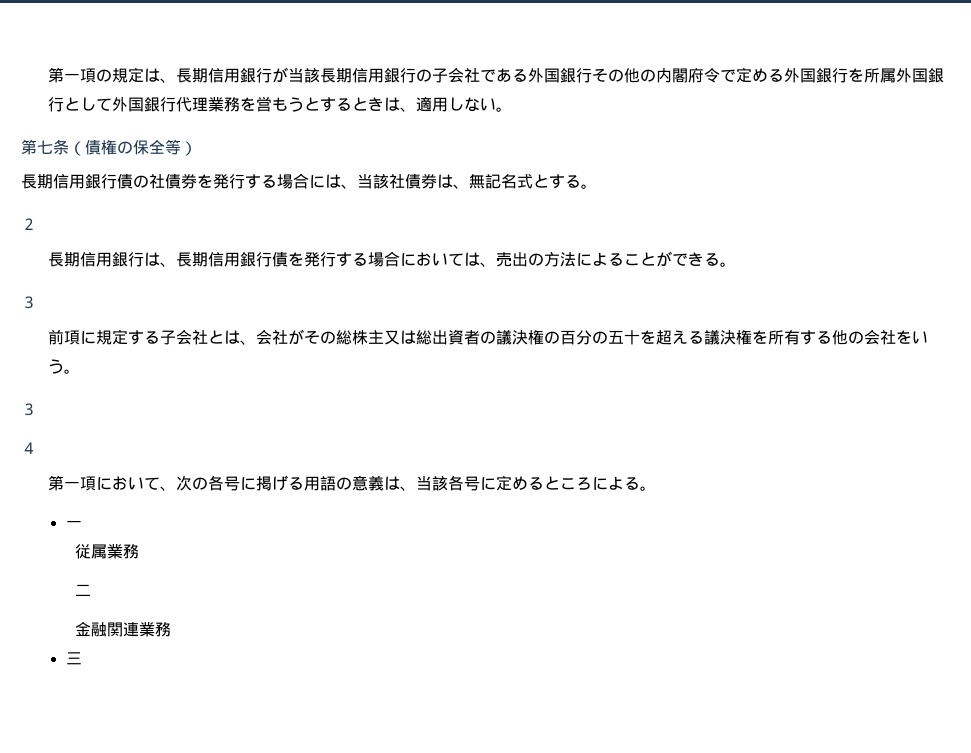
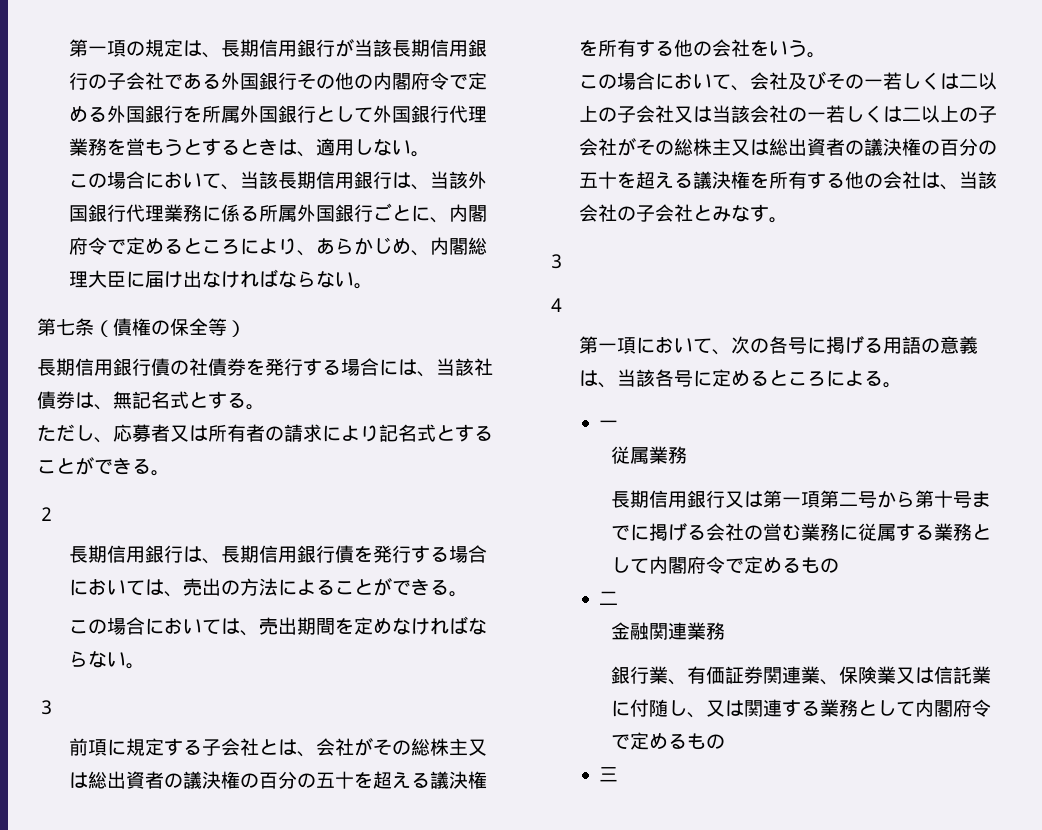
+ この場合において、当該長期信用銀行は、当該外国銀行代理業務に係る所属外国銀行ごとに、内閣府令で定めるところにより、あらかじめ、内閣総理大臣に届け出なければならない。
+ ただし、応募者又は所有者の請求により記名式とすることができる。
+ この場合においては、売出期間を定めなければならない。
+ この場合において、会社及びその一若しくは二以上の子会社又は当該会社の一若しくは二以上の子会社がその総株主又は総出資者の議決権の百分の五十を超える議決権を所有する他の会社は、当該会社の子会社とみなす。
+ 長期信用銀行又は第一項第二号から第十号までに掲げる会社の営む業務に従属する業務として内閣府令で定めるもの
  二
  金融関連業務
+ 銀行業、有価証券関連業、保険業又は信託業に付随し、又は関連する業務として内閣府令で定めるもの

